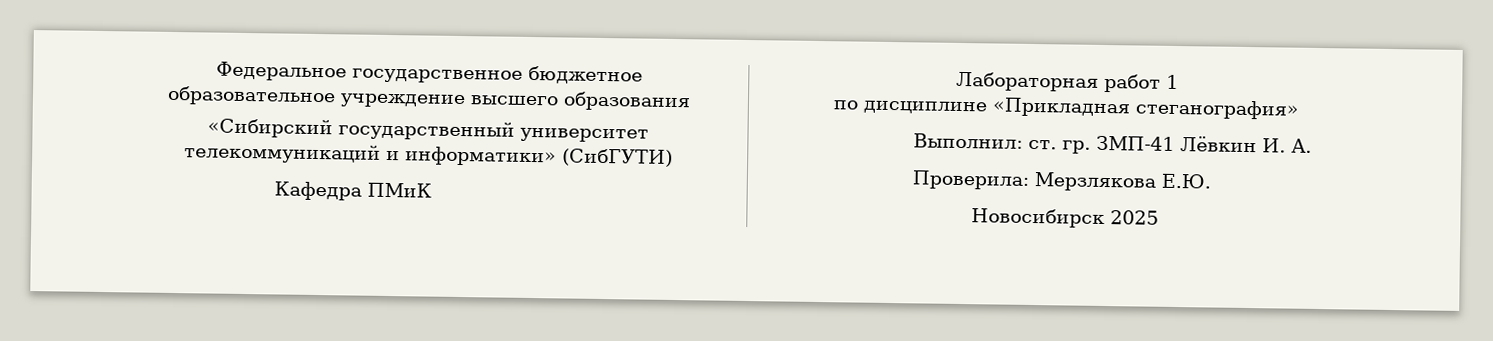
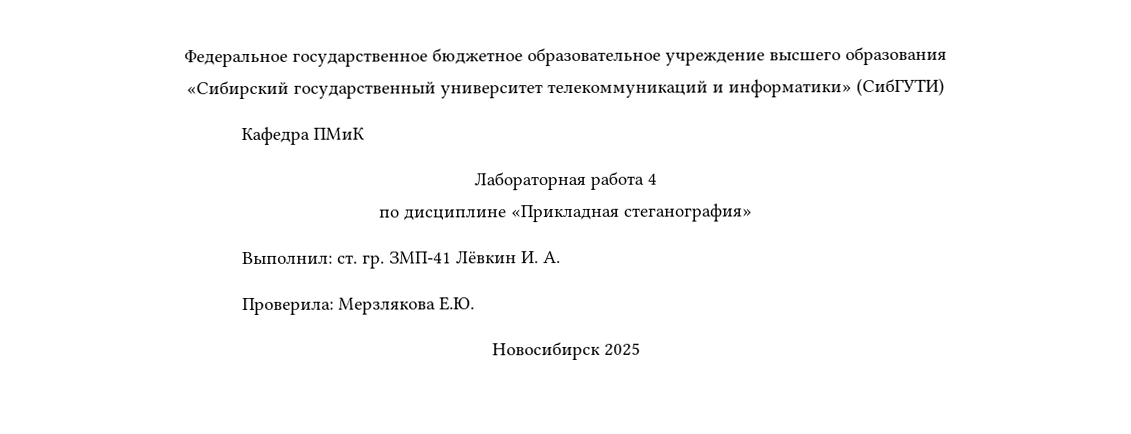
- Лабораторная работ 1
+ Лабораторная работа 4

